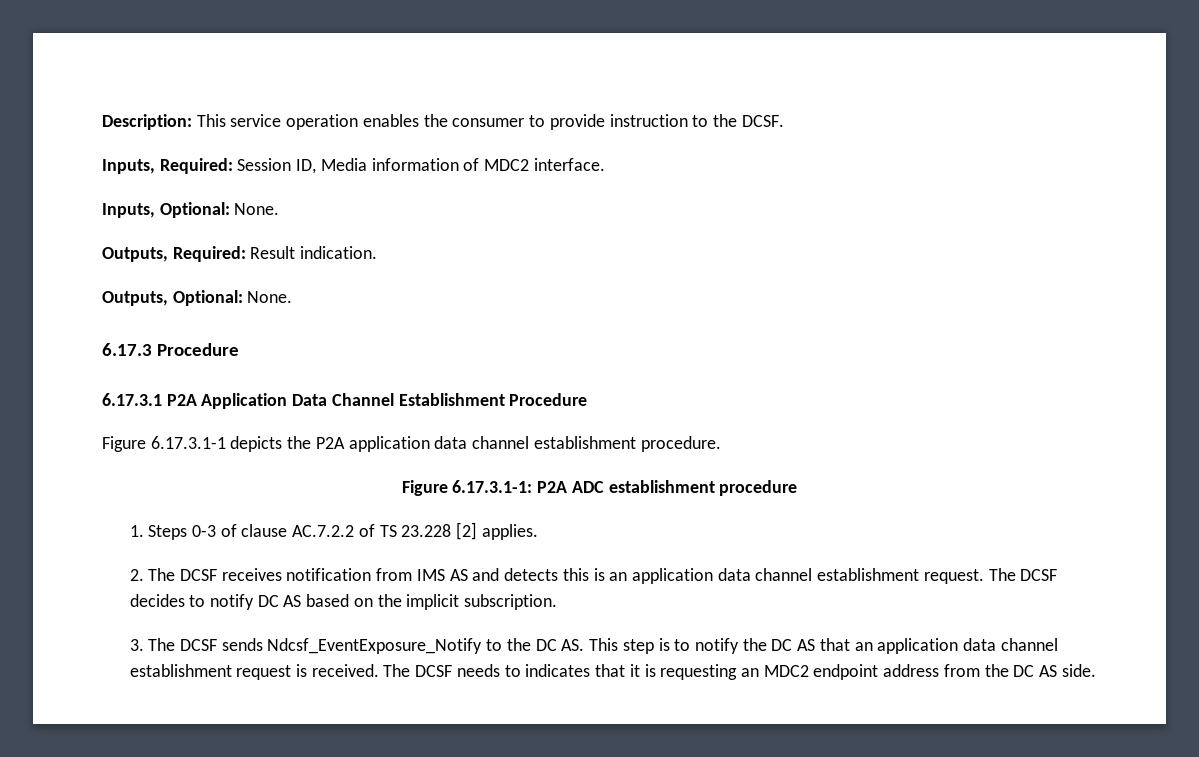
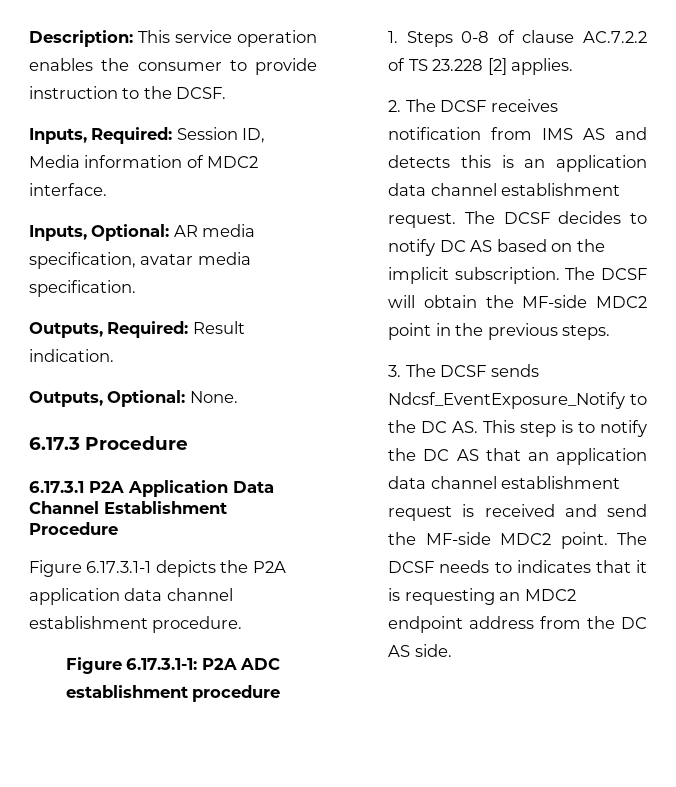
- Inputs, Optional: None.
+ Inputs, Optional: AR media specification, avatar media specification.
- 1. Steps 0-3 of clause AC.7.2.2 of TS 23.228 [2] applies.
+ 1. Steps 0-8 of clause AC.7.2.2 of TS 23.228 [2] applies.
+ The DCSF will obtain the MF-side MDC2 point in the previous steps.
- 3. The DCSF sends Ndcsf_EventExposure_Notify to the DC AS. This step is to notify the DC AS that an application data channel establishment request is received.
+ 3. The DCSF sends Ndcsf_EventExposure_Notify to the DC AS. This step is to notify the DC AS that an application data channel establishment request is received and send the MF-side MDC2 point.

